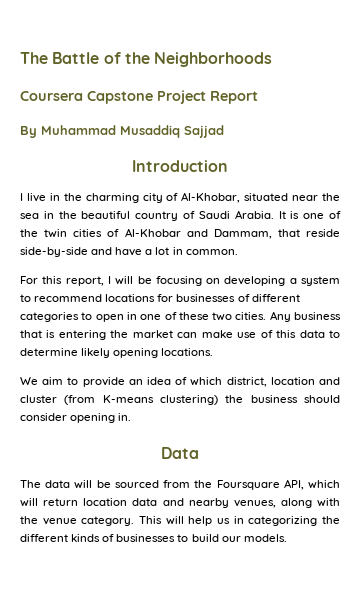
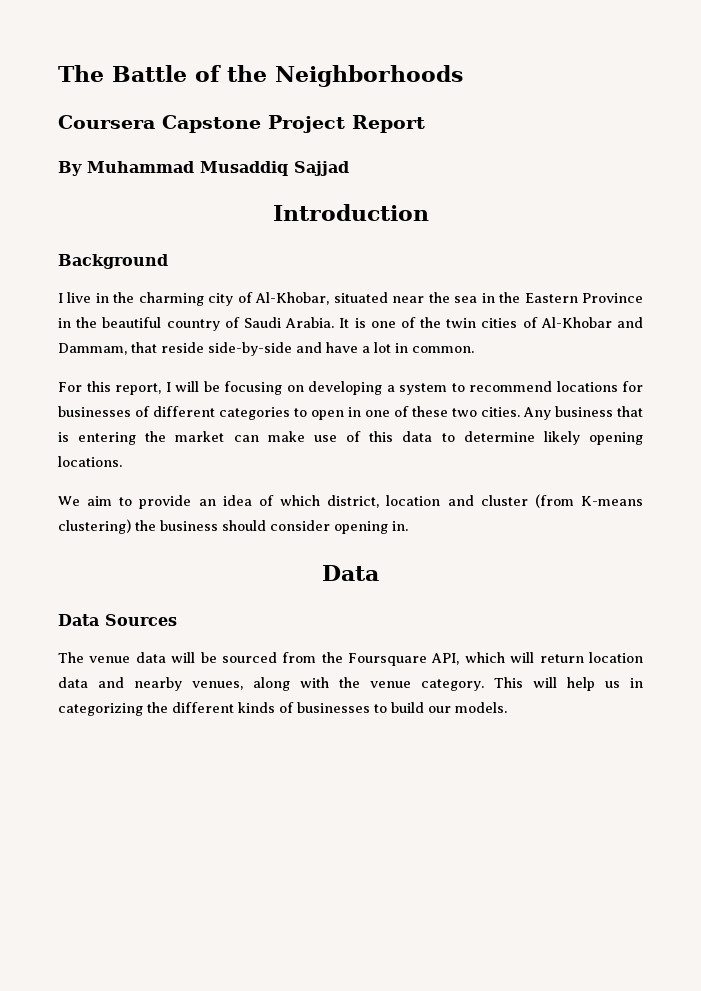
+ Background
- I live in the charming city of Al-Khobar, situated near the sea in the beautiful country of Saudi Arabia.
+ I live in the charming city of Al-Khobar, situated near the sea in the Eastern Province in the beautiful country of Saudi Arabia.
- The data will be sourced from the Foursquare API, which will return location data and nearby venues, along with the venue category.
+ Data Sources
+ The venue data will be sourced from the Foursquare API, which will return location data and nearby venues, along with the venue category.

